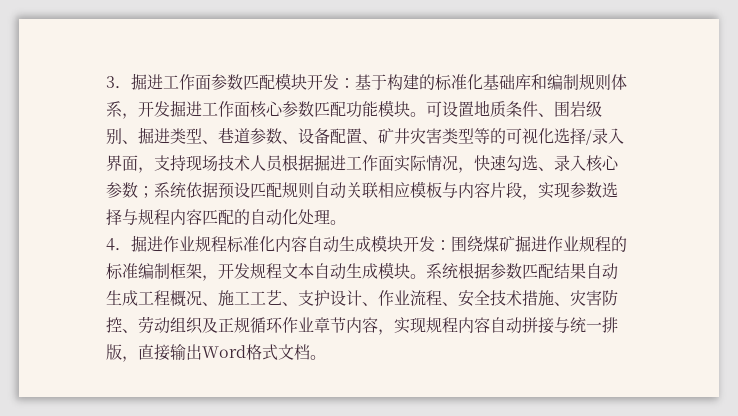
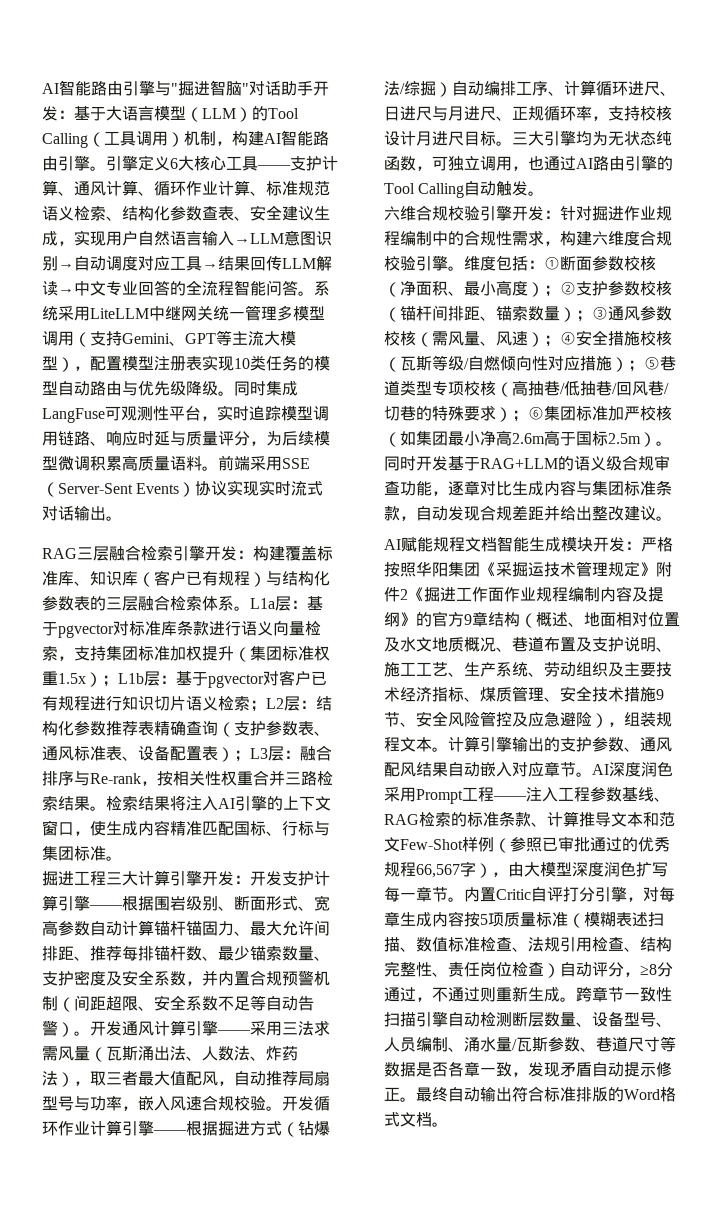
- 3．掘进工作面参数匹配模块开发：基于构建的标准化基础库和编制规则体系，开发掘进工作面核心参数匹配功能模块。可设置地质条件、围岩级别、掘进类型、巷道参数、设备配置、矿井灾害类型等的可视化选择/录入界面，支持现场技术人员根据掘进工作面实际情况，快速勾选、录入核心参数；系统依据预设匹配规则自动关联相应模板与内容片段，实现参数选择与规程内容匹配的自动化处理。
- 4．掘进作业规程标准化内容自动生成模块开发：围绕煤矿掘进作业规程的标准编制框架，开发规程文本自动生成模块。系统根据参数匹配结果自动生成工程概况、施工工艺、支护设计、作业流程、安全技术措施、灾害防控、劳动组织及正规循环作业章节内容，实现规程内容自动拼接与统一排版，直接输出Word格式文档。
+ AI智能路由引擎与"掘进智脑"对话助手开发：基于大语言模型（LLM）的Tool Calling（工具调用）机制，构建AI智能路由引擎。引擎定义6大核心工具——支护计算、通风计算、循环作业计算、标准规范语义检索、结构化参数查表、安全建议生成，实现用户自然语言输入→LLM意图识别→自动调度对应工具→结果回传LLM解读→中文专业回答的全流程智能问答。系统采用LiteLLM中继网关统一管理多模型调用（支持Gemini、GPT等主流大模型），配置模型注册表实现10类任务的模型自动路由与优先级降级。同时集成LangFuse可观测性平台，实时追踪模型调用链路、响应时延与质量评分，为后续模型微调积累高质量语料。前端采用SSE（Server-Sent Events）协议实现实时流式对话输出。
+ RAG三层融合检索引擎开发：构建覆盖标准库、知识库（客户已有规程）与结构化参数表的三层融合检索体系。L1a层：基于pgvector对标准库条款进行语义向量检索，支持集团标准加权提升（集团标准权重1.5x）；L1b层：基于pgvector对客户已有规程进行知识切片语义检索；L2层：结构化参数推荐表精确查询（支护参数表、通风标准表、设备配置表）；L3层：融合排序与Re-rank，按相关性权重合并三路检索结果。检索结果将注入AI引擎的上下文窗口，使生成内容精准匹配国标、行标与集团标准。
+ 掘进工程三大计算引擎开发：开发支护计算引擎——根据围岩级别、断面形式、宽高参数自动计算锚杆锚固力、最大允许间排距、推荐每排锚杆数、最少锚索数量、支护密度及安全系数，并内置合规预警机制（间距超限、安全系数不足等自动告警）。开发通风计算引擎——采用三法求需风量（瓦斯涌出法、人数法、炸药法），取三者最大值配风，自动推荐局扇型号与功率，嵌入风速合规校验。开发循环作业计算引擎——根据掘进方式（钻爆法/综掘）自动编排工序、计算循环进尺、日进尺与月进尺、正规循环率，支持校核设计月进尺目标。三大引擎均为无状态纯函数，可独立调用，也通过AI路由引擎的Tool Calling自动触发。
+ 六维合规校验引擎开发：针对掘进作业规程编制中的合规性需求，构建六维度合规校验引擎。维度包括：①断面参数校核（净面积、最小高度）；②支护参数校核（锚杆间排距、锚索数量）；③通风参数校核（需风量、风速）；④安全措施校核（瓦斯等级/自燃倾向性对应措施）；⑤巷道类型专项校核（高抽巷/低抽巷/回风巷/切巷的特殊要求）；⑥集团标准加严校核（如集团最小净高2.6m高于国标2.5m）。同时开发基于RAG+LLM的语义级合规审查功能，逐章对比生成内容与集团标准条款，自动发现合规差距并给出整改建议。
+ AI赋能规程文档智能生成模块开发：严格按照华阳集团《采掘运技术管理规定》附件2《掘进工作面作业规程编制内容及提纲》的官方9章结构（概述、地面相对位置及水文地质概况、巷道布置及支护说明、施工工艺、生产系统、劳动组织及主要技术经济指标、煤质管理、安全技术措施9节、安全风险管控及应急避险），组装规程文本。计算引擎输出的支护参数、通风配风结果自动嵌入对应章节。AI深度润色采用Prompt工程——注入工程参数基线、RAG检索的标准条款、计算推导文本和范文Few-Shot样例（参照已审批通过的优秀规程66,567字），由大模型深度润色扩写每一章节。内置Critic自评打分引擎，对每章生成内容按5项质量标准（模糊表述扫描、数值标准检查、法规引用检查、结构完整性、责任岗位检查）自动评分，≥8分通过，不通过则重新生成。跨章节一致性扫描引擎自动检测断层数量、设备型号、人员编制、涌水量/瓦斯参数、巷道尺寸等数据是否各章一致，发现矛盾自动提示修正。最终自动输出符合标准排版的Word格式文档。

